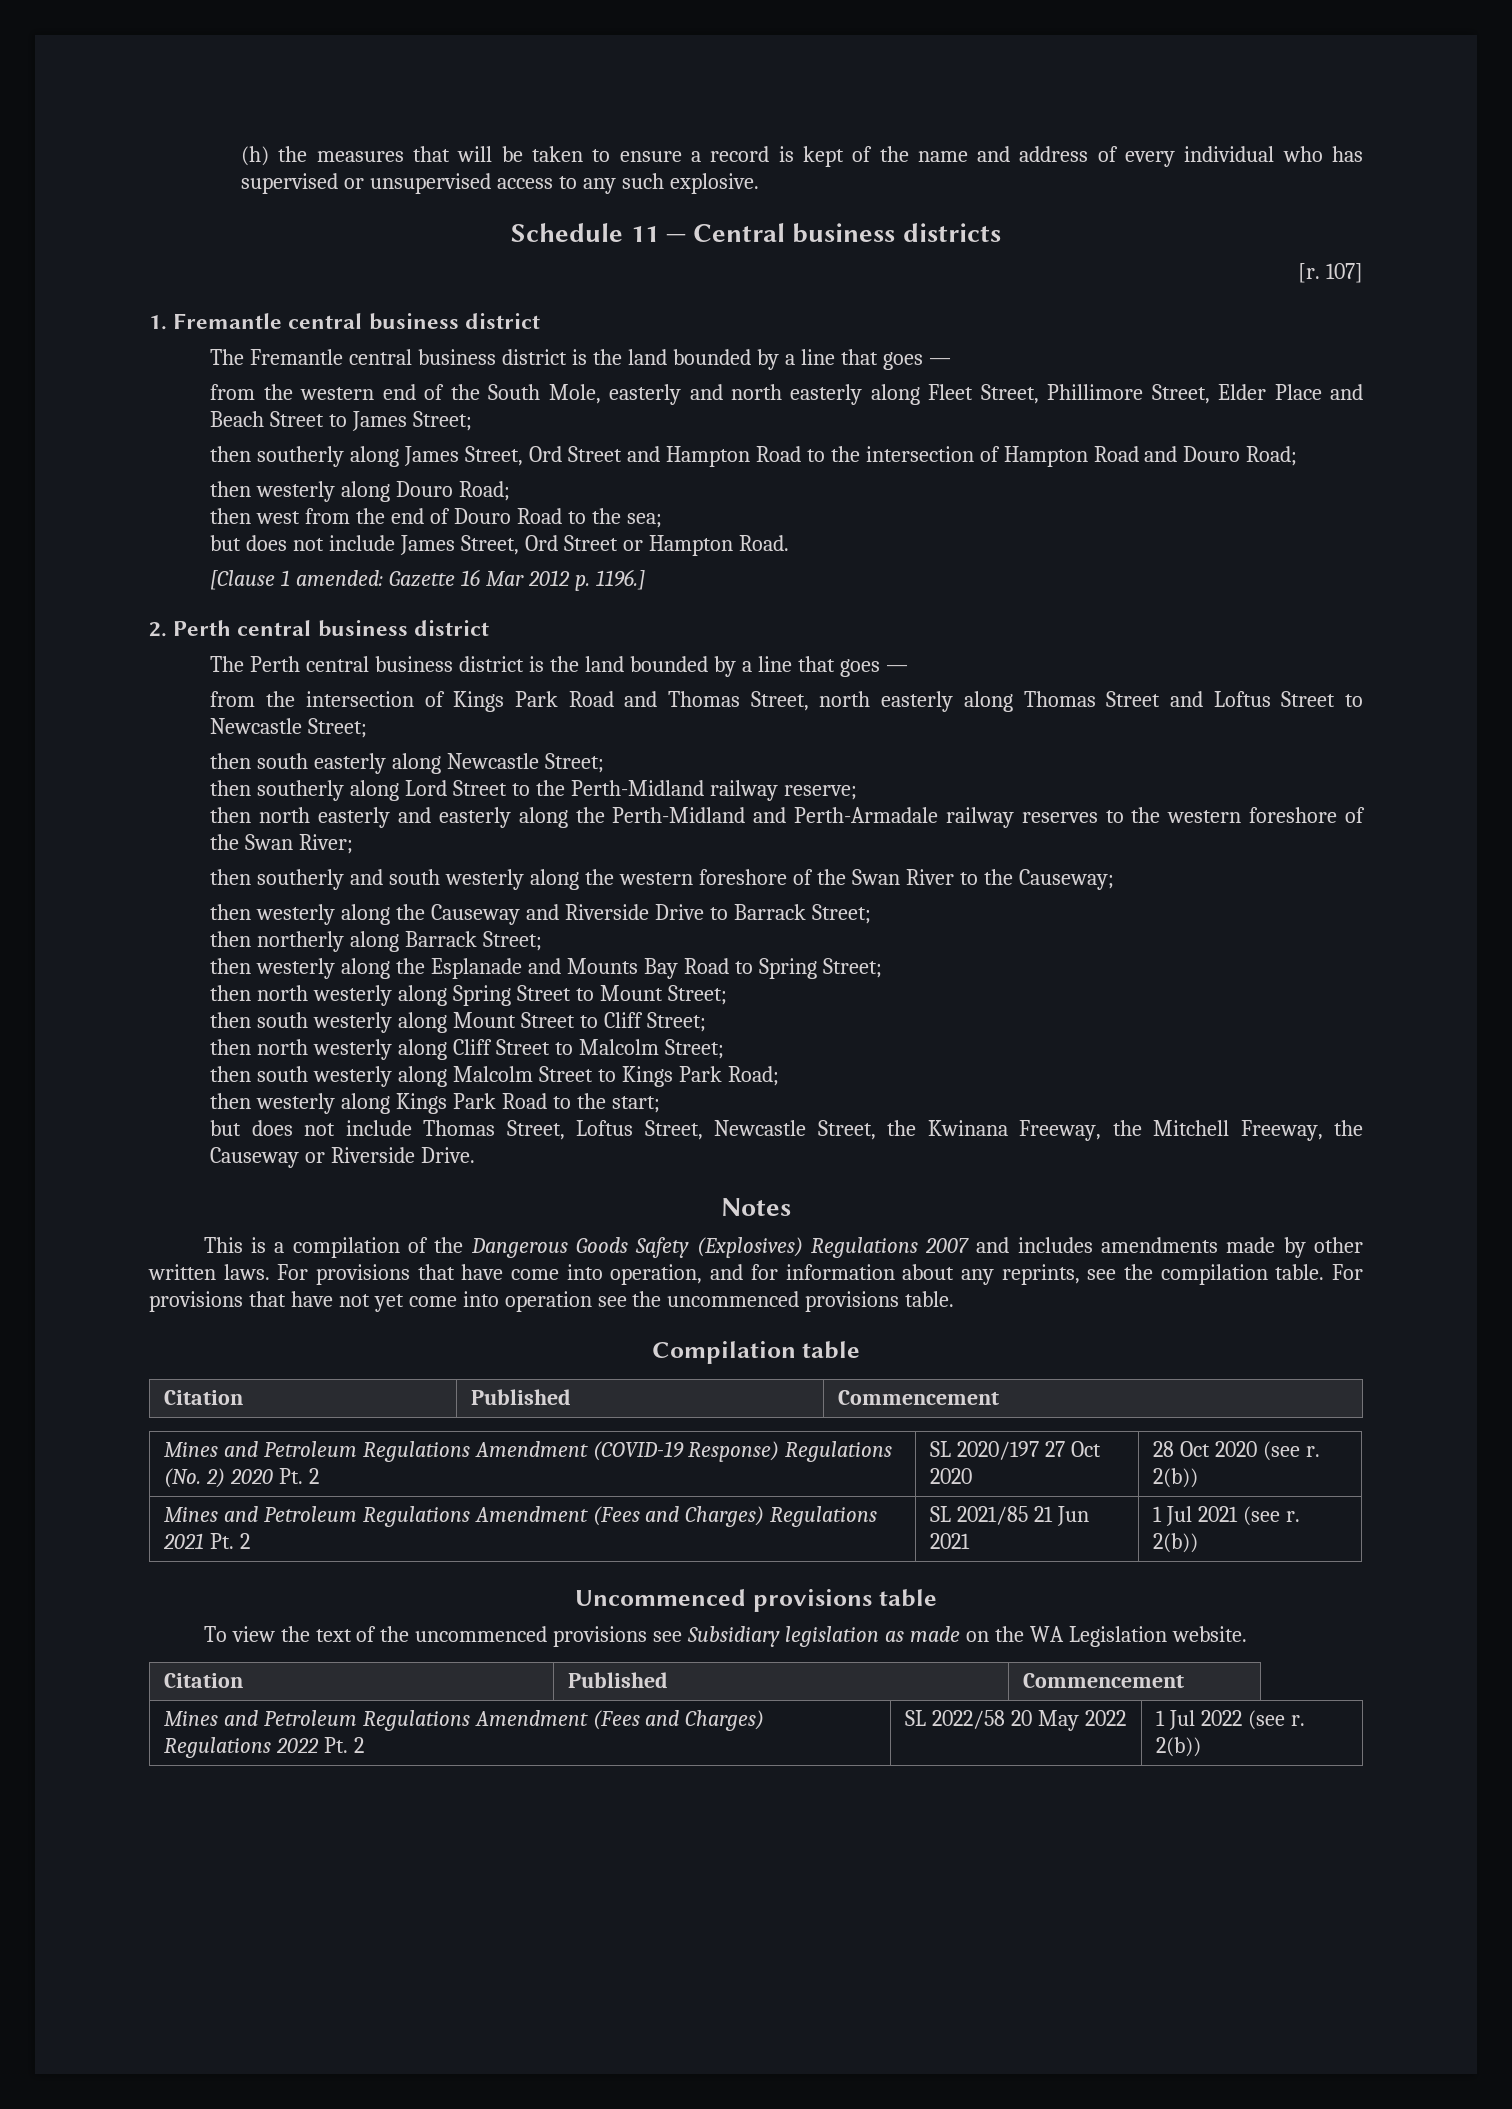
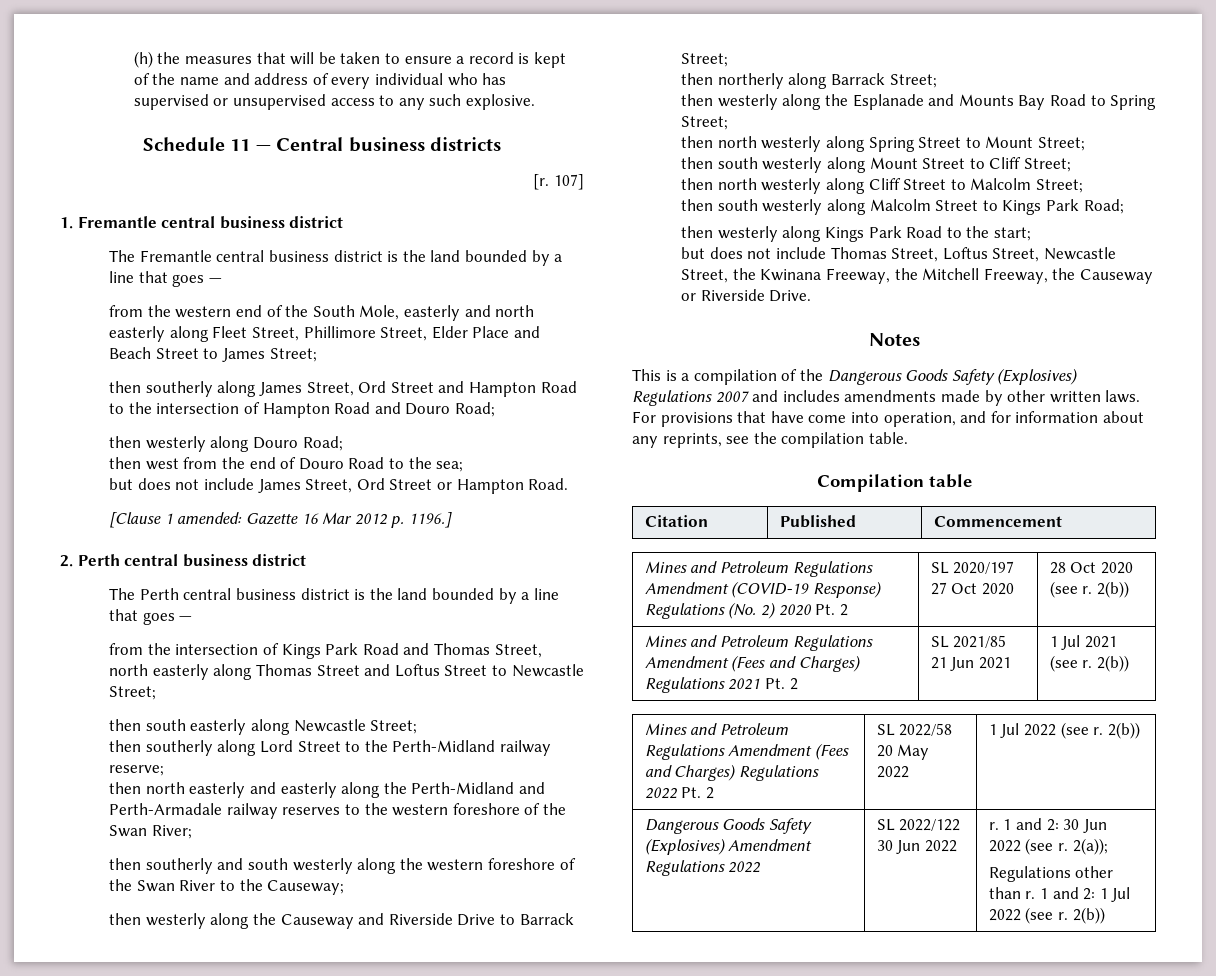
- For provisions that have not yet come into operation see the uncommenced provisions table.
- Uncommenced provisions table
- To view the text of the uncommenced provisions see Subsidiary legislation as made on the WA Legislation website.
- Citation | Published | Commencement
+ Dangerous Goods Safety (Explosives) Amendment Regulations 2022 | SL 2022/122 30 Jun 2022 | r. 1 and 2: 30 Jun 2022 (see r. 2(a));
+ Regulations other than r. 1 and 2: 1 Jul 2022 (see r. 2(b))

